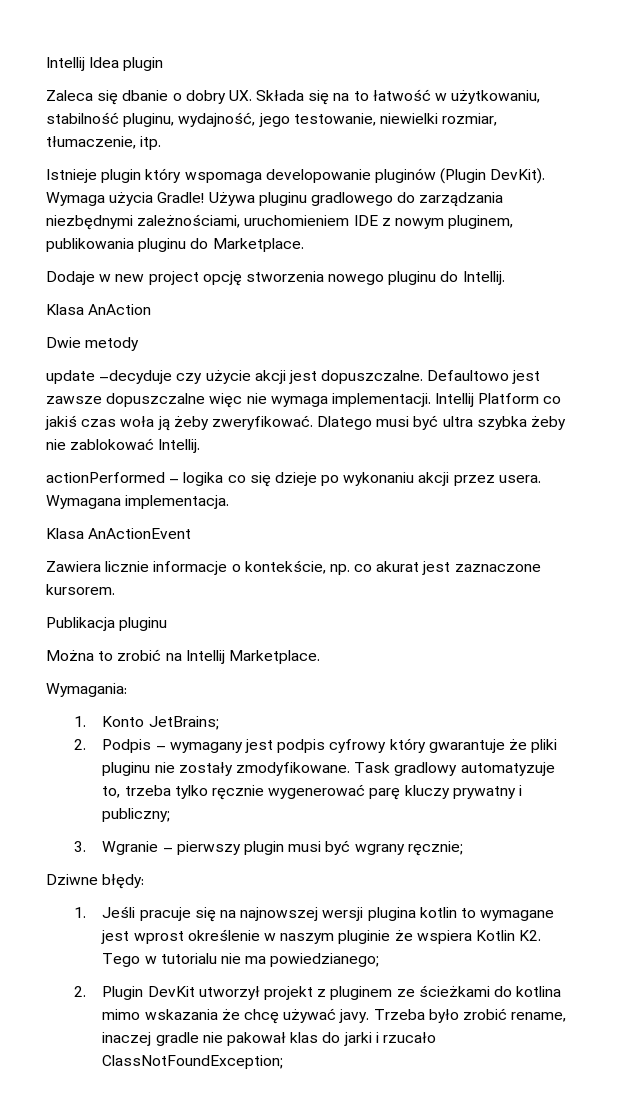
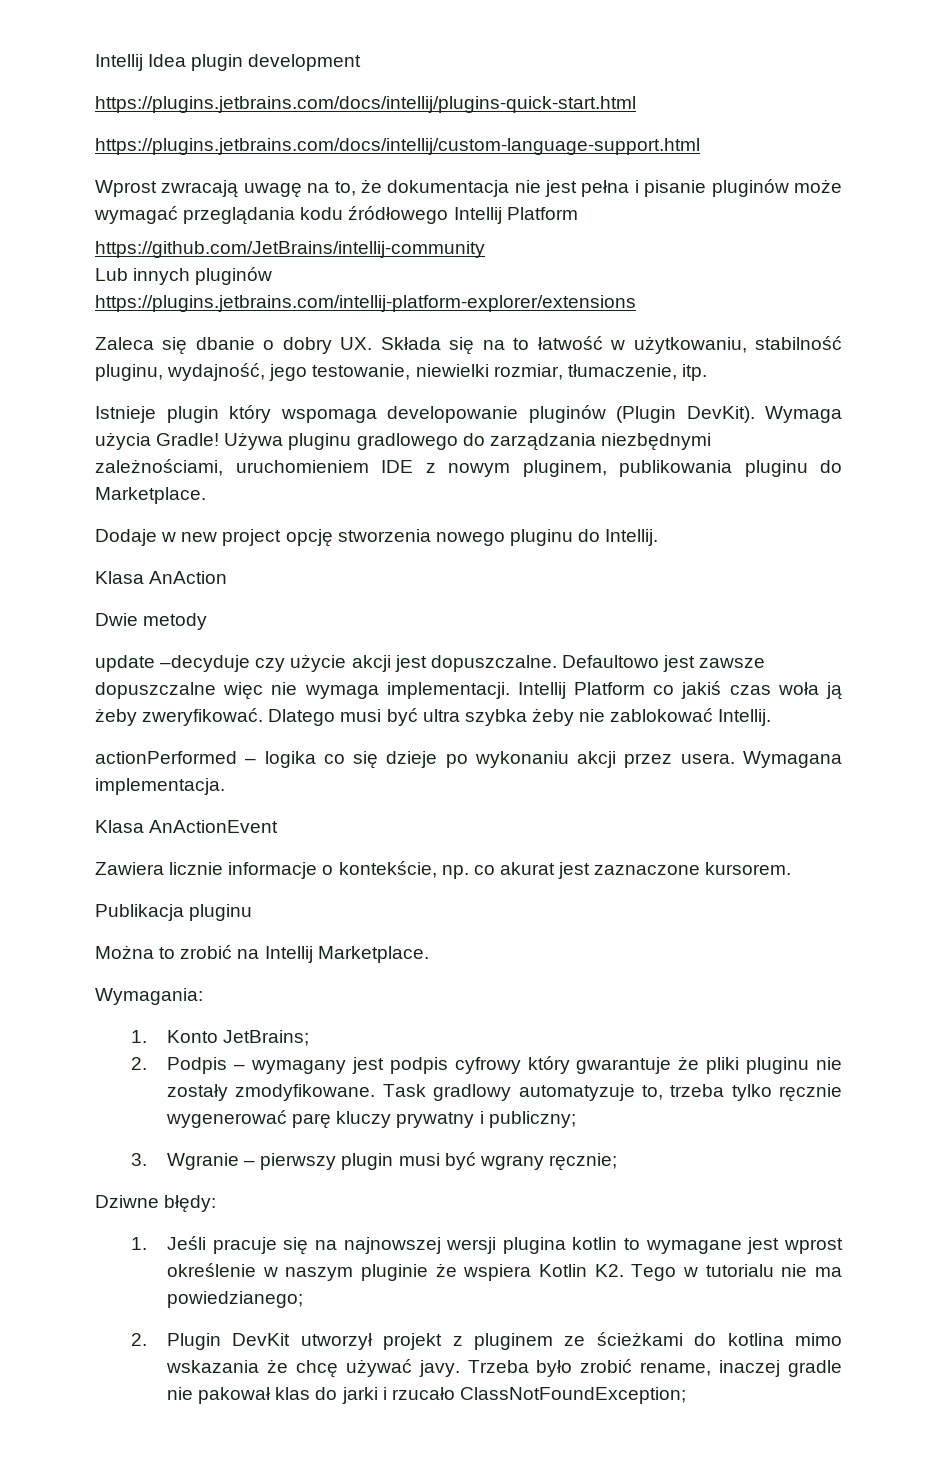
- Intellij Idea plugin
+ Intellij Idea plugin development
+ https://plugins.jetbrains.com/docs/intellij/plugins-quick-start.html
+ https://plugins.jetbrains.com/docs/intellij/custom-language-support.html
+ Wprost zwracają uwagę na to, że dokumentacja nie jest pełna i pisanie pluginów może wymagać przeglądania kodu źródłowego Intellij Platform
+ https://github.com/JetBrains/intellij-community
+ Lub innych pluginów
+ https://plugins.jetbrains.com/intellij-platform-explorer/extensions

